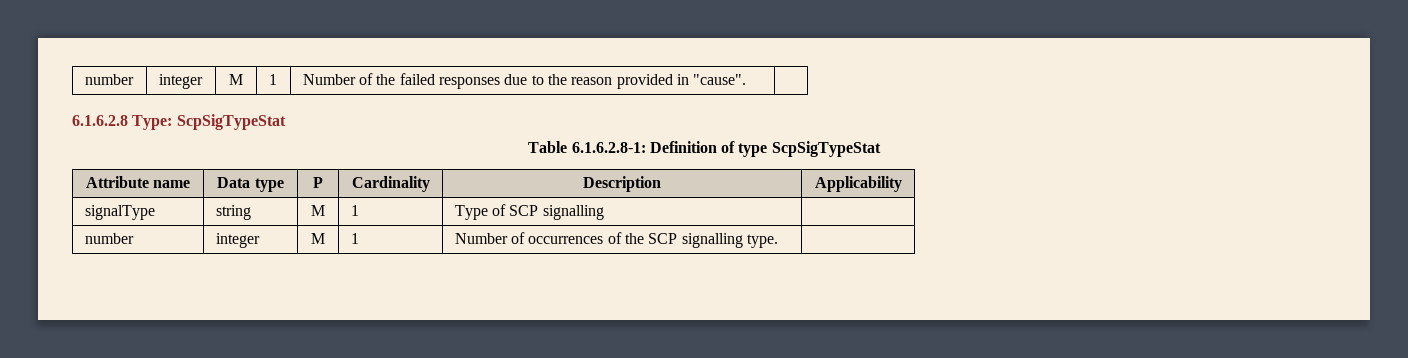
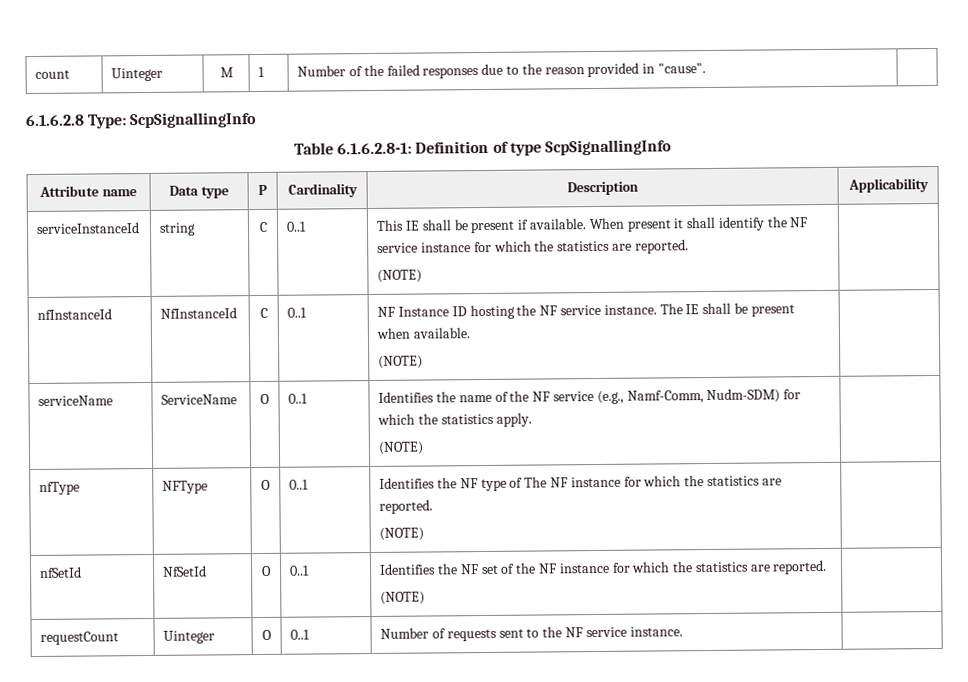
- number | integer | M | 1 | Number of the failed responses due to the reason provided in "cause". |
+ count | Uinteger | M | 1 | Number of the failed responses due to the reason provided in "cause". |
- 6.1.6.2.8 Type: ScpSigTypeStat
+ 6.1.6.2.8 Type: ScpSignallingInfo
- Table 6.1.6.2.8-1: Definition of type ScpSigTypeStat
+ Table 6.1.6.2.8-1: Definition of type ScpSignallingInfo
- signalType | string | M | 1 | Type of SCP signalling |
- number | integer | M | 1 | Number of occurrences of the SCP signalling type. |
+ serviceInstanceId | string | C | 0..1 | This IE shall be present if available. When present it shall identify the NF service instance for which the statistics are reported.
+ (NOTE) |
+ nfInstanceId | NfInstanceId | C | 0..1 | NF Instance ID hosting the NF service instance. The IE shall be present when available.
+ (NOTE) |
+ serviceName | ServiceName | O | 0..1 | Identifies the name of the NF service (e.g., Namf-Comm, Nudm-SDM) for which the statistics apply.
+ (NOTE) |
+ nfType | NFType | O | 0..1 | Identifies the NF type of The NF instance for which the statistics are reported.
+ (NOTE) |
+ nfSetId | NfSetId | O | 0..1 | Identifies the NF set of the NF instance for which the statistics are reported.
+ (NOTE) |
+ requestCount | Uinteger | O | 0..1 | Number of requests sent to the NF service instance. |

